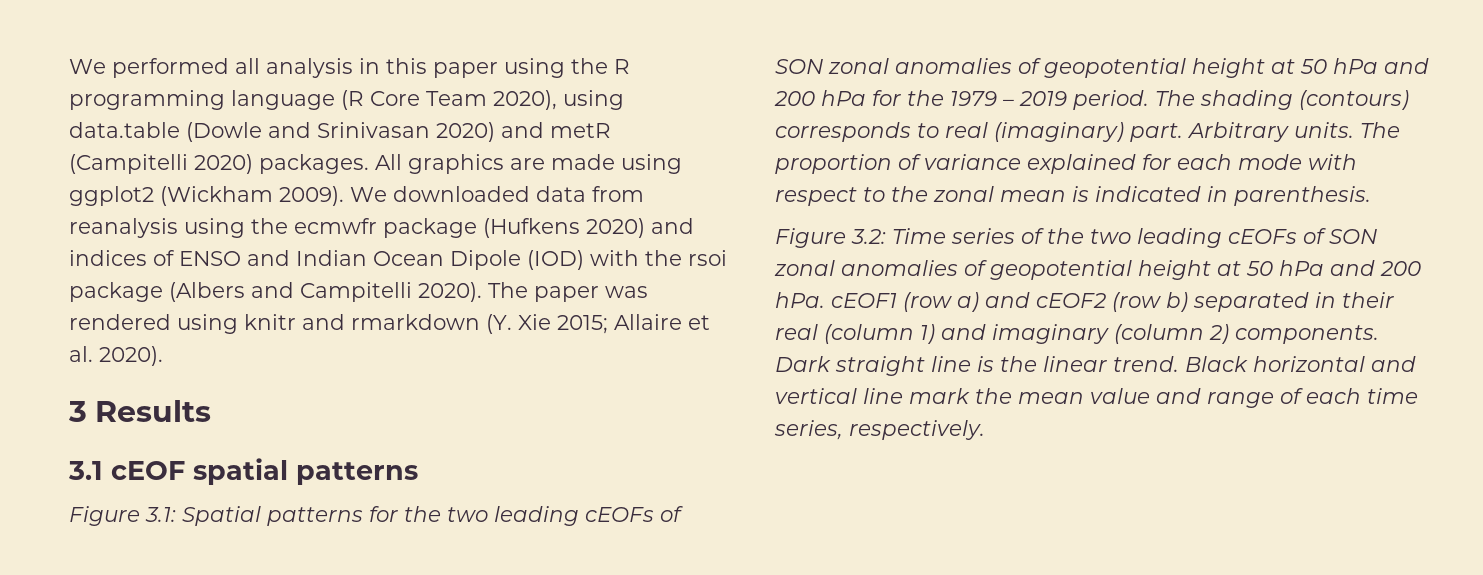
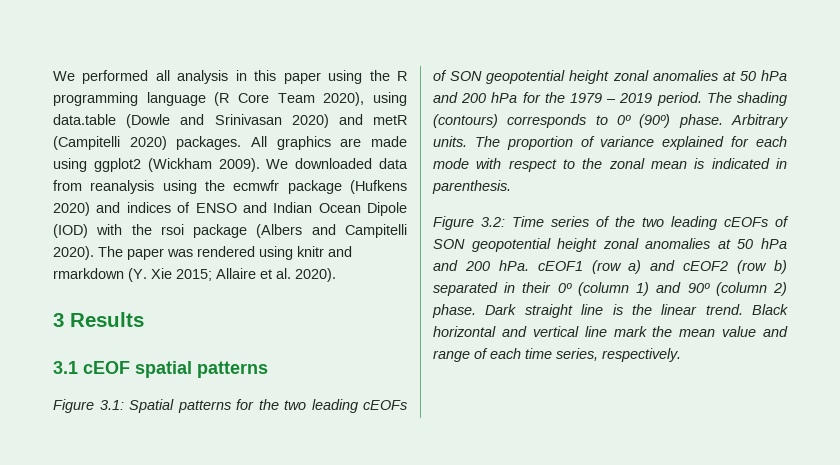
- Figure 3.1: Spatial patterns for the two leading cEOFs of SON zonal anomalies of geopotential height at 50 hPa and 200 hPa for the 1979 – 2019 period.
+ Figure 3.1: Spatial patterns for the two leading cEOFs of SON geopotential height zonal anomalies at 50 hPa and 200 hPa for the 1979 – 2019 period.
- The shading (contours) corresponds to real (imaginary) part.
+ The shading (contours) corresponds to 0º (90º) phase.
- Figure 3.2: Time series of the two leading cEOFs of SON zonal anomalies of geopotential height at 50 hPa and 200 hPa. cEOF1 (row a) and cEOF2 (row b) separated in their real (column 1) and imaginary (column 2) components.
+ Figure 3.2: Time series of the two leading cEOFs of SON geopotential height zonal anomalies at 50 hPa and 200 hPa. cEOF1 (row a) and cEOF2 (row b) separated in their 0º (column 1) and 90º (column 2) phase.

